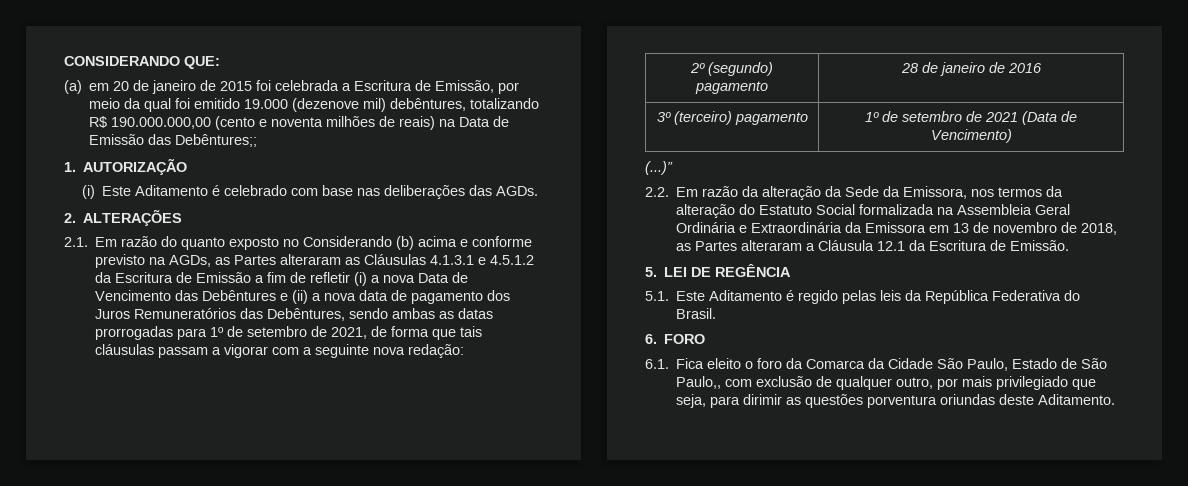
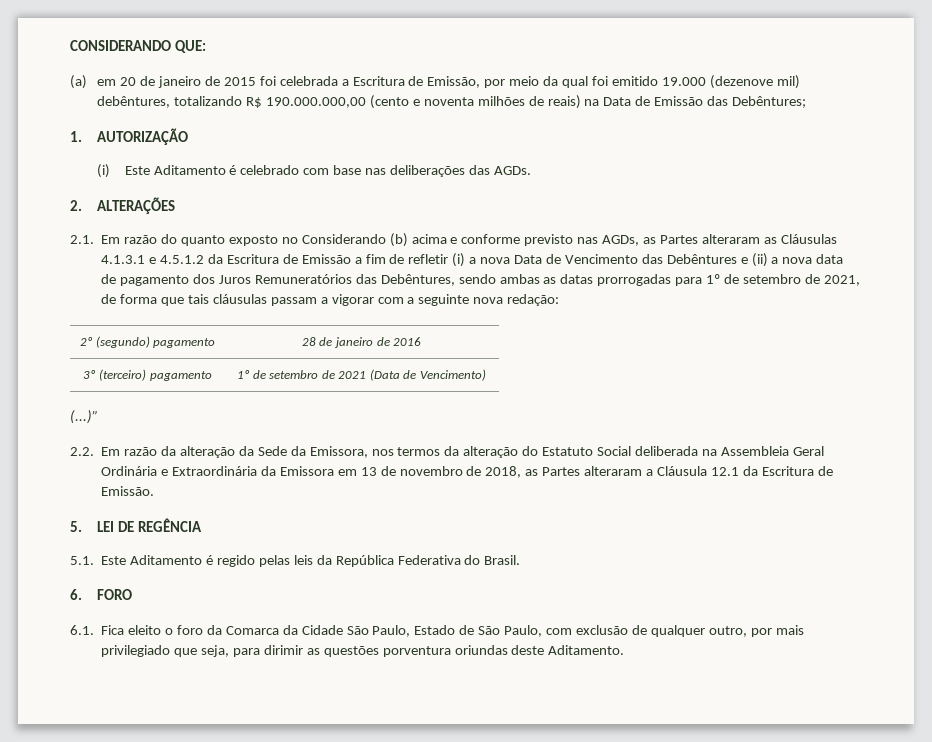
- (a) em 20 de janeiro de 2015 foi celebrada a Escritura de Emissão, por meio da qual foi emitido 19.000 (dezenove mil) debêntures, totalizando R$ 190.000.000,00 (cento e noventa milhões de reais) na Data de Emissão das Debêntures;;
+ (a) em 20 de janeiro de 2015 foi celebrada a Escritura de Emissão, por meio da qual foi emitido 19.000 (dezenove mil) debêntures, totalizando R$ 190.000.000,00 (cento e noventa milhões de reais) na Data de Emissão das Debêntures;
- 2.1. Em razão do quanto exposto no Considerando (b) acima e conforme previsto na AGDs, as Partes alteraram as Cláusulas 4.1.3.1 e 4.5.1.2 da Escritura de Emissão a fim de refletir (i) a nova Data de Vencimento das Debêntures e (ii) a nova data de pagamento dos Juros Remuneratórios das Debêntures, sendo ambas as datas prorrogadas para 1º de setembro de 2021, de forma que tais cláusulas passam a vigorar com a seguinte nova redação:
+ 2.1. Em razão do quanto exposto no Considerando (b) acima e conforme previsto nas AGDs, as Partes alteraram as Cláusulas 4.1.3.1 e 4.5.1.2 da Escritura de Emissão a fim de refletir (i) a nova Data de Vencimento das Debêntures e (ii) a nova data de pagamento dos Juros Remuneratórios das Debêntures, sendo ambas as datas prorrogadas para 1º de setembro de 2021, de forma que tais cláusulas passam a vigorar com a seguinte nova redação:
- 2.2. Em razão da alteração da Sede da Emissora, nos termos da alteração do Estatuto Social formalizada na Assembleia Geral Ordinária e Extraordinária da Emissora em 13 de novembro de 2018, as Partes alteraram a Cláusula 12.1 da Escritura de Emissão.
+ 2.2. Em razão da alteração da Sede da Emissora, nos termos da alteração do Estatuto Social deliberada na Assembleia Geral Ordinária e Extraordinária da Emissora em 13 de novembro de 2018, as Partes alteraram a Cláusula 12.1 da Escritura de Emissão.
- 6.1. Fica eleito o foro da Comarca da Cidade São Paulo, Estado de São Paulo,, com exclusão de qualquer outro, por mais privilegiado que seja, para dirimir as questões porventura oriundas deste Aditamento.
+ 6.1. Fica eleito o foro da Comarca da Cidade São Paulo, Estado de São Paulo, com exclusão de qualquer outro, por mais privilegiado que seja, para dirimir as questões porventura oriundas deste Aditamento.

